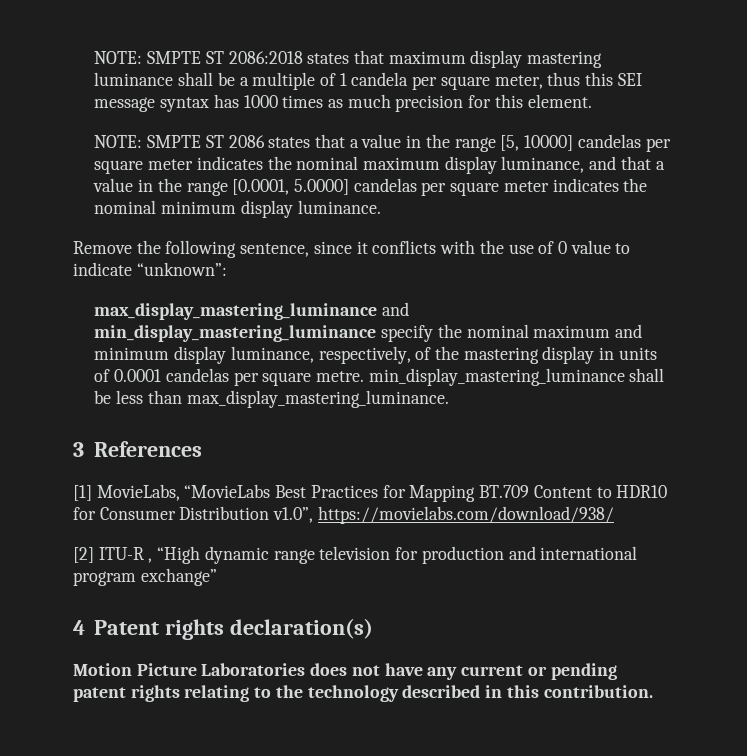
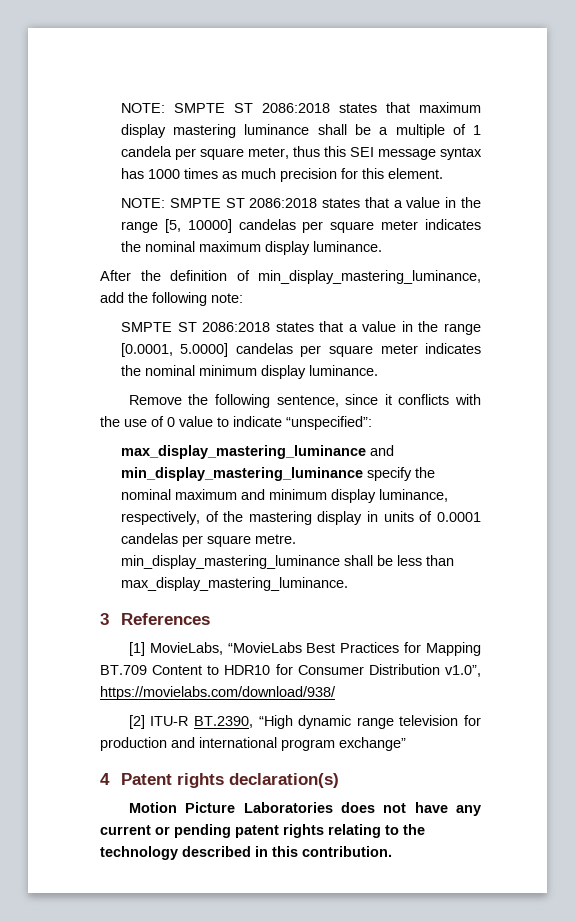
- NOTE: SMPTE ST 2086 states that a value in the range [5, 10000] candelas per square meter indicates the nominal maximum display luminance, and that a value in the range [0.0001, 5.0000] candelas per square meter indicates the nominal minimum display luminance.
+ NOTE: SMPTE ST 2086:2018 states that a value in the range [5, 10000] candelas per square meter indicates the nominal maximum display luminance.
+ After the definition of min_display_mastering_luminance, add the following note:
+ SMPTE ST 2086:2018 states that a value in the range [0.0001, 5.0000] candelas per square meter indicates the nominal minimum display luminance.
- Remove the following sentence, since it conflicts with the use of 0 value to indicate “unknown”:
+ Remove the following sentence, since it conflicts with the use of 0 value to indicate “unspecified”:
- [2] ITU-R , “High dynamic range television for production and international program exchange”
+ [2] ITU-R BT.2390, “High dynamic range television for production and international program exchange”

